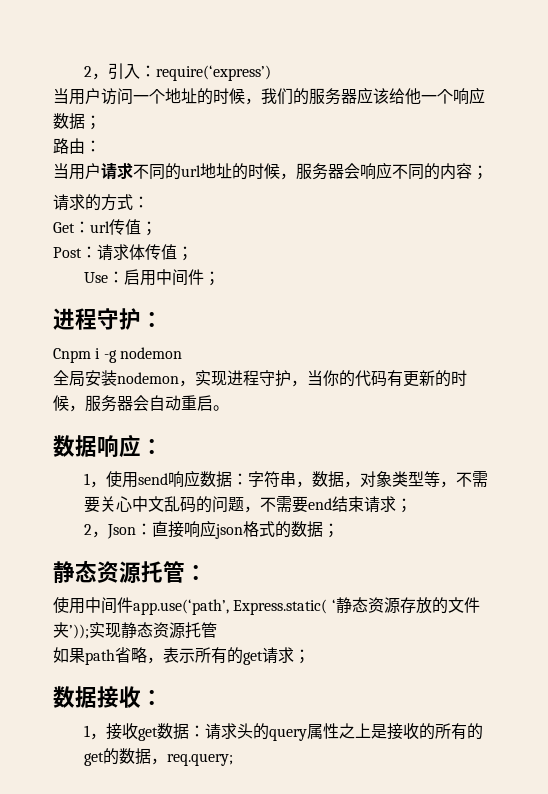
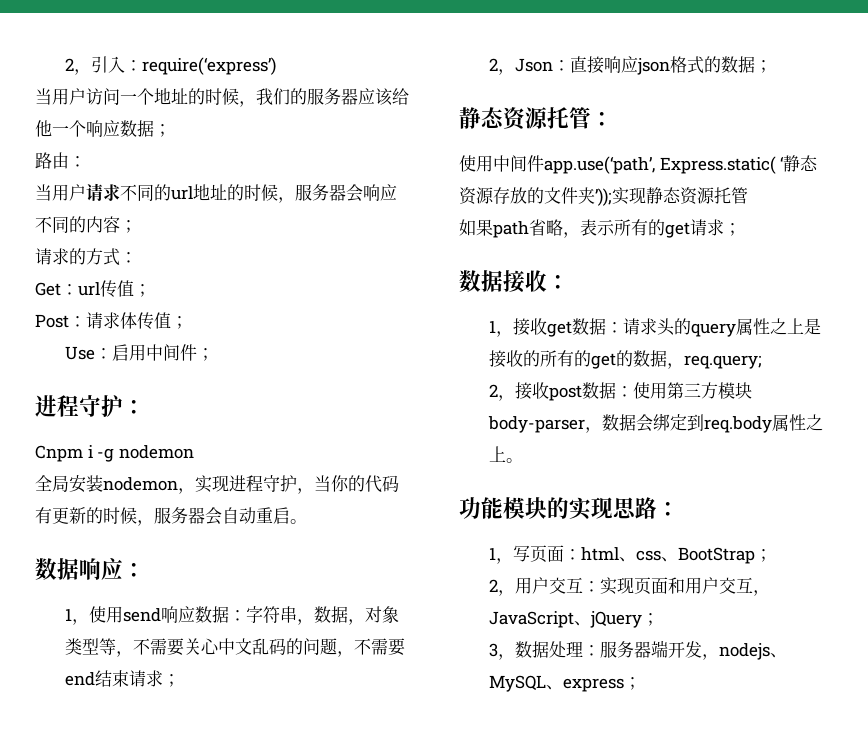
+ 2，接收post数据：使用第三方模块body-parser，数据会绑定到req.body属性之上。
+ 功能模块的实现思路：
+ 1，写页面：html、css、BootStrap；
+ 2，用户交互：实现页面和用户交互，JavaScript、jQuery；
+ 3，数据处理：服务器端开发，nodejs、MySQL、express；

